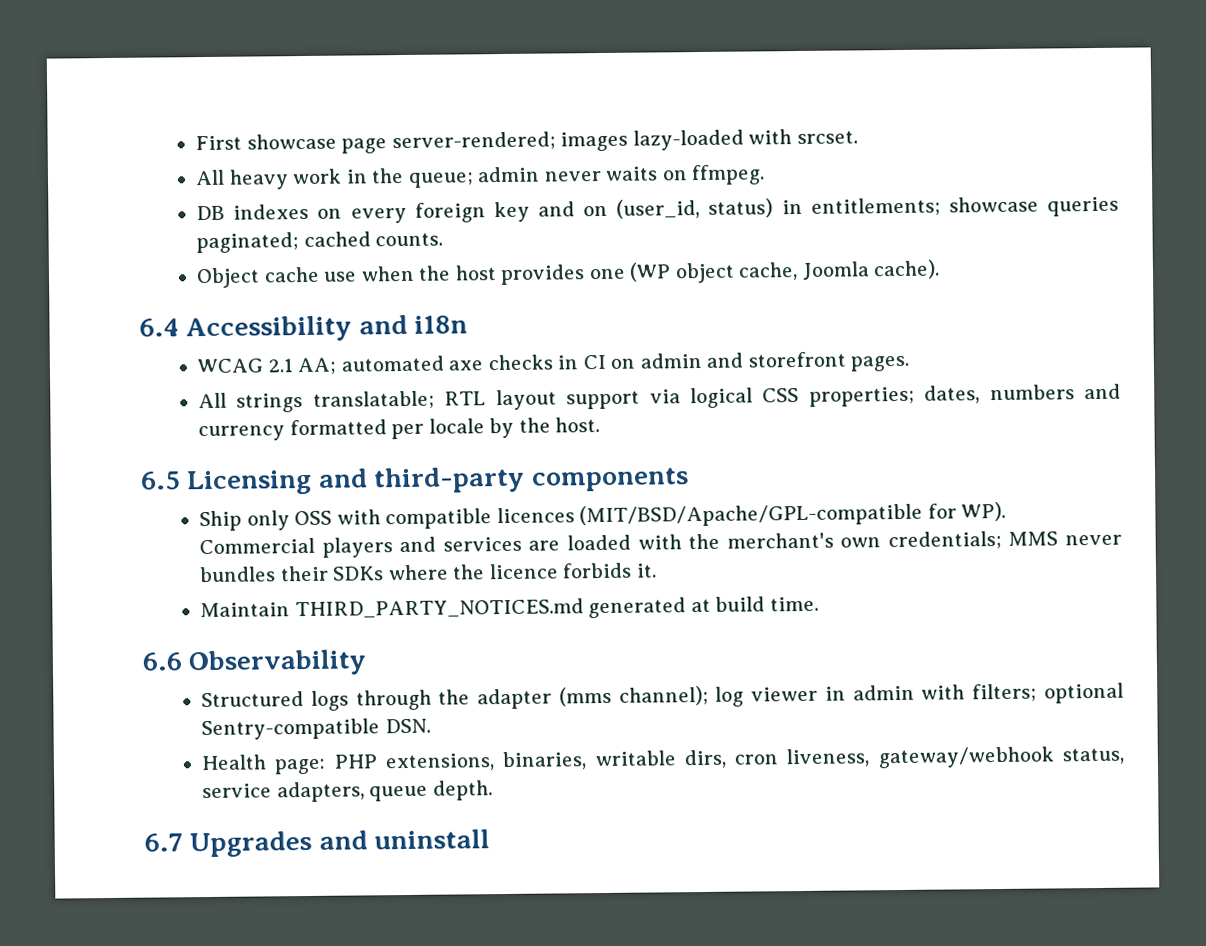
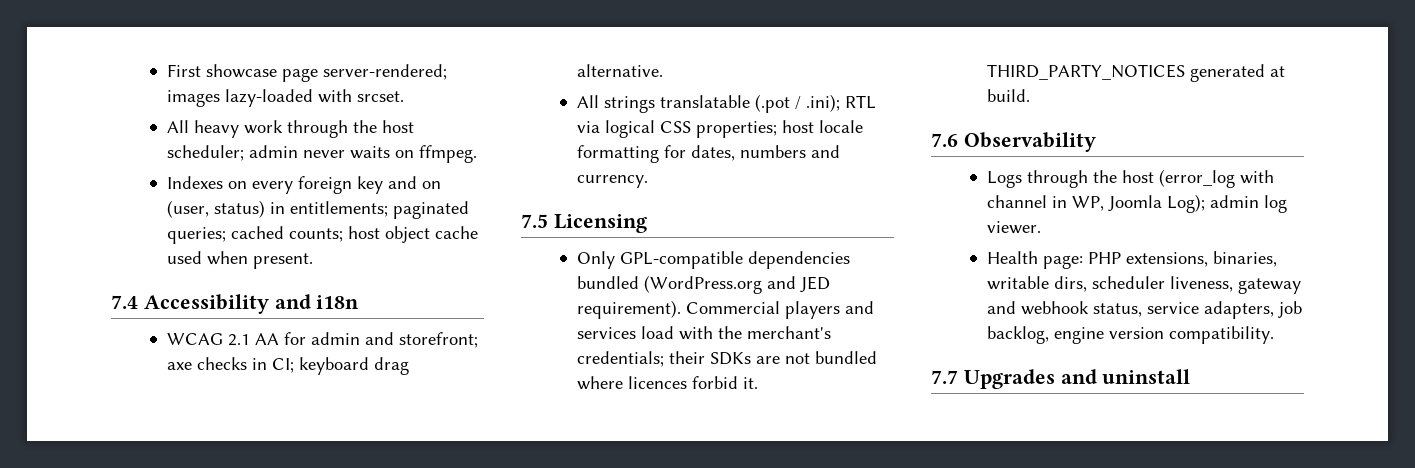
- All heavy work in the queue; admin never waits on ffmpeg.
+ All heavy work through the host scheduler; admin never waits on ffmpeg.
- DB indexes on every foreign key and on (user_id, status) in entitlements; showcase queries paginated; cached counts.
- Object cache use when the host provides one (WP object cache, Joomla cache).
- 6.4 Accessibility and i18n
+ Indexes on every foreign key and on (user, status) in entitlements; paginated queries; cached counts; host object cache used when present.
+ 7.4 Accessibility and i18n
- WCAG 2.1 AA; automated axe checks in CI on admin and storefront pages.
- All strings translatable; RTL layout support via logical CSS properties; dates, numbers and currency formatted per locale by the host.
- 6.5 Licensing and third-party components
- Ship only OSS with compatible licences (MIT/BSD/Apache/GPL-compatible for WP). Commercial players and services are loaded with the merchant's own credentials; MMS never bundles their SDKs where the licence forbids it.
- Maintain THIRD_PARTY_NOTICES.md generated at build time.
- 6.6 Observability
- Structured logs through the adapter (mms channel); log viewer in admin with filters; optional Sentry-compatible DSN.
+ WCAG 2.1 AA for admin and storefront; axe checks in CI; keyboard drag alternative.
+ All strings translatable (.pot / .ini); RTL via logical CSS properties; host locale formatting for dates, numbers and currency.
+ 7.5 Licensing
+ Only GPL-compatible dependencies bundled (WordPress.org and JED requirement). Commercial players and services load with the merchant's credentials; their SDKs are not bundled where licences forbid it. THIRD_PARTY_NOTICES generated at build.
+ 7.6 Observability
+ Logs through the host (error_log with channel in WP, Joomla Log); admin log viewer.
- Health page: PHP extensions, binaries, writable dirs, cron liveness, gateway/webhook status, service adapters, queue depth.
- 6.7 Upgrades and uninstall
+ Health page: PHP extensions, binaries, writable dirs, scheduler liveness, gateway and webhook status, service adapters, job backlog, engine version compatibility.
+ 7.7 Upgrades and uninstall

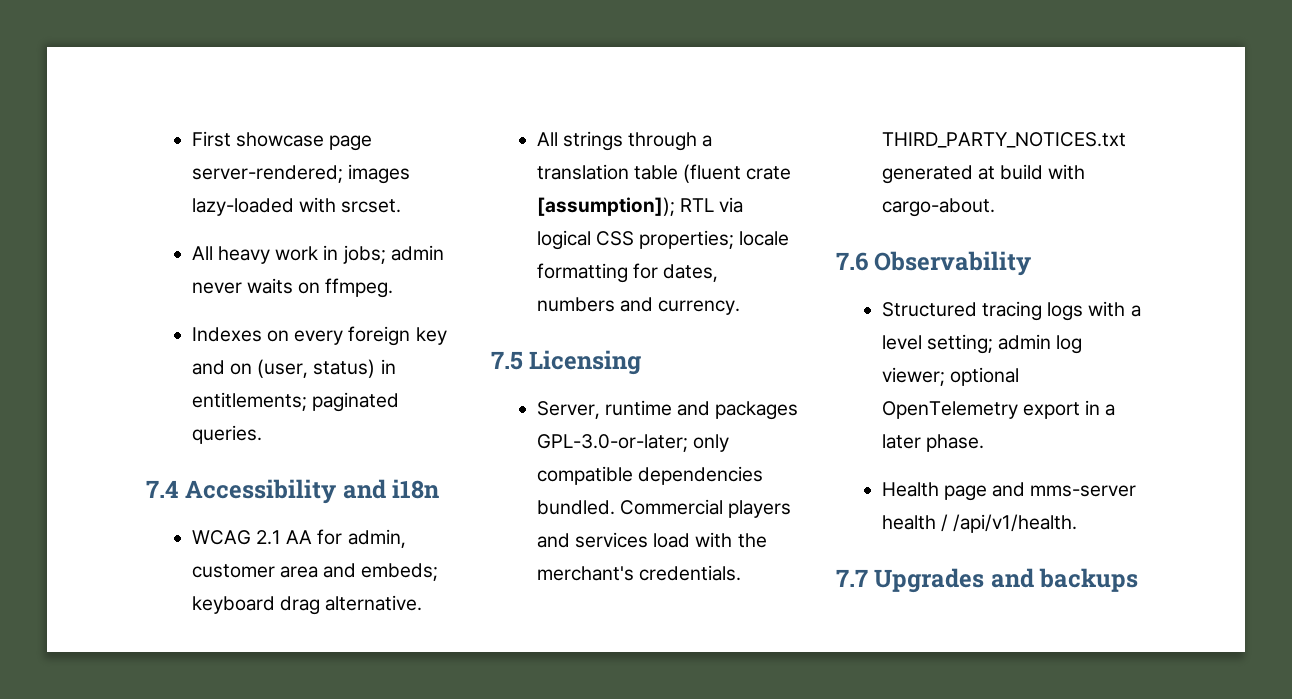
- All heavy work through the host scheduler; admin never waits on ffmpeg.
+ All heavy work in jobs; admin never waits on ffmpeg.
- Indexes on every foreign key and on (user, status) in entitlements; paginated queries; cached counts; host object cache used when present.
+ Indexes on every foreign key and on (user, status) in entitlements; paginated queries.
- WCAG 2.1 AA for admin and storefront; axe checks in CI; keyboard drag alternative.
+ WCAG 2.1 AA for admin, customer area and embeds; keyboard drag alternative.
- All strings translatable (.pot / .ini); RTL via logical CSS properties; host locale formatting for dates, numbers and currency.
+ All strings through a translation table (fluent crate [assumption]); RTL via logical CSS properties; locale formatting for dates, numbers and currency.
- Only GPL-compatible dependencies bundled (WordPress.org and JED requirement).
+ Server, runtime and packages GPL-3.0-or-later; only compatible dependencies bundled.
- Commercial players and services load with the merchant's credentials; their SDKs are not bundled where licences forbid it. THIRD_PARTY_NOTICES generated at build.
+ Commercial players and services load with the merchant's credentials. THIRD_PARTY_NOTICES.txt generated at build with cargo-about.
  7.6 Observability
- Logs through the host (error_log with channel in WP, Joomla Log); admin log viewer.
- Health page: PHP extensions, binaries, writable dirs, scheduler liveness, gateway and webhook status, service adapters, job backlog, engine version compatibility.
+ Structured tracing logs with a level setting; admin log viewer; optional OpenTelemetry export in a later phase.
+ Health page and mms-server health / /api/v1/health.
- 7.7 Upgrades and uninstall
+ 7.7 Upgrades and backups

